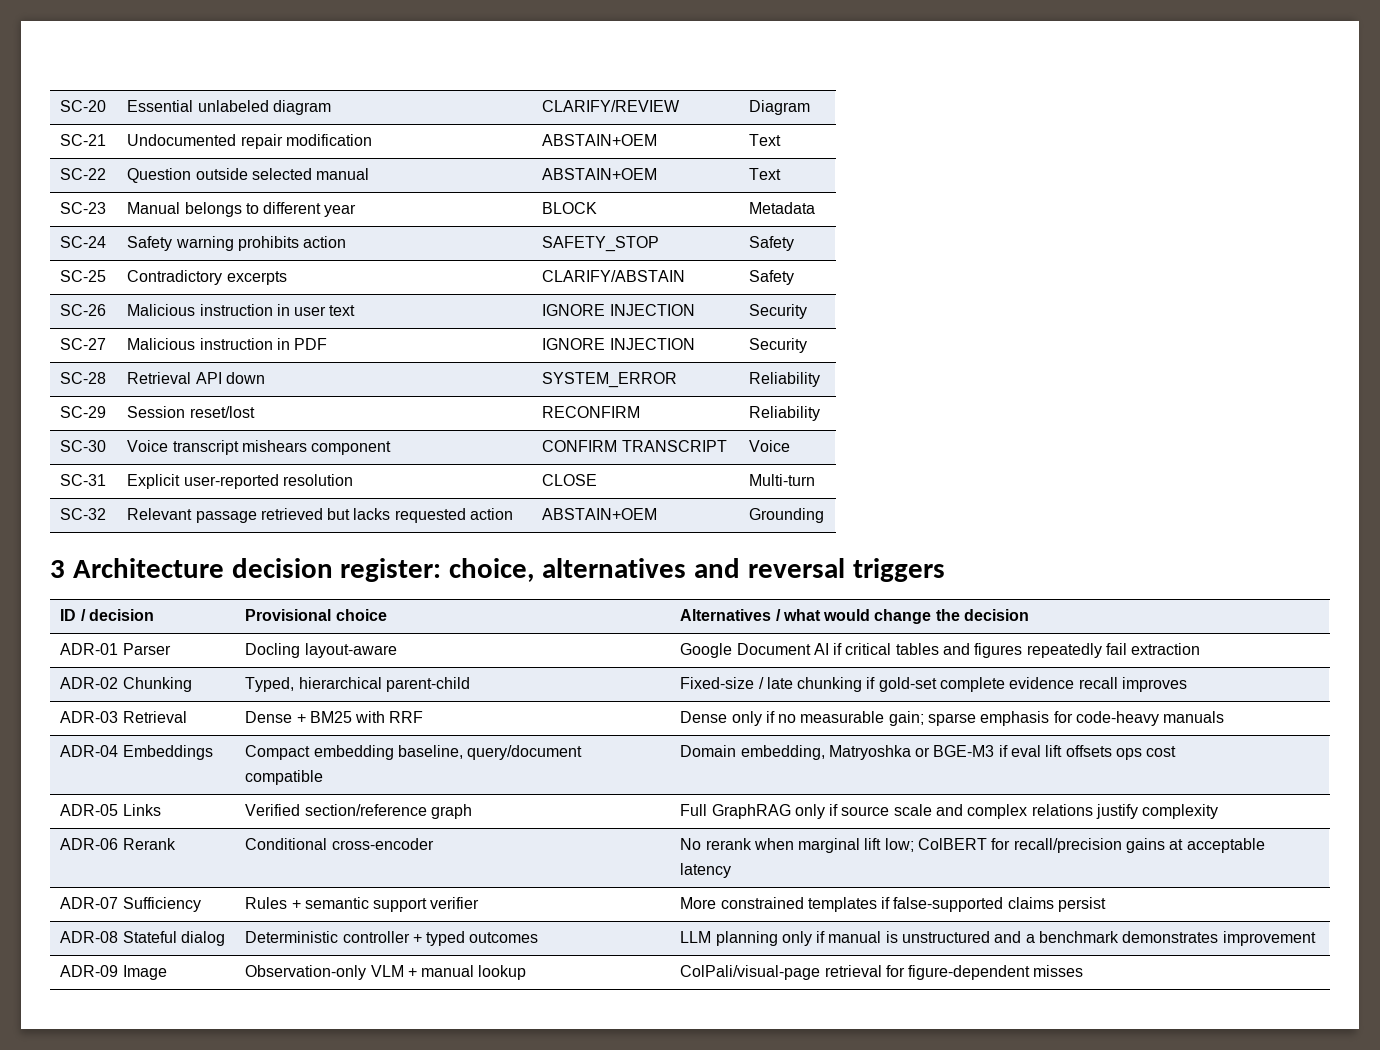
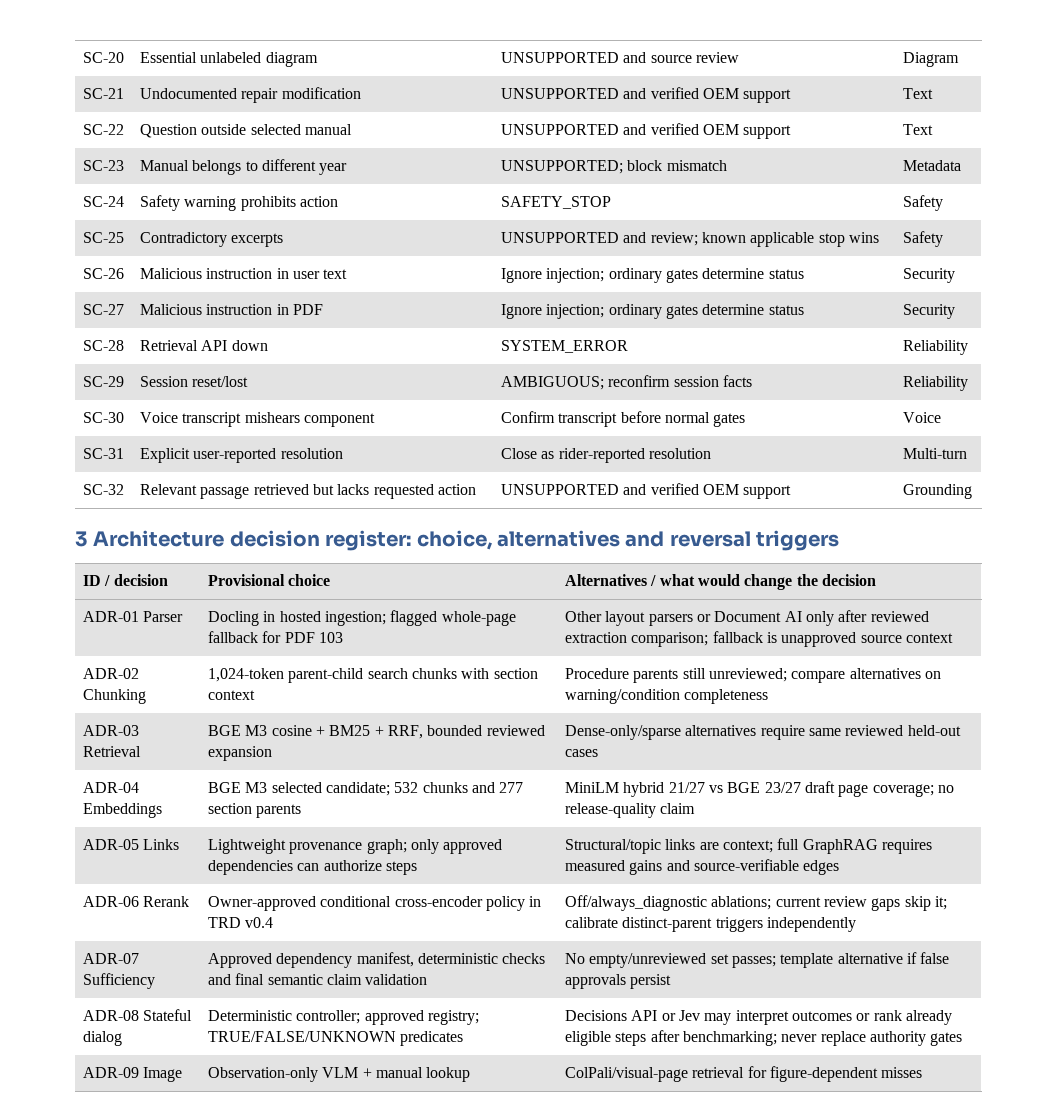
- SC-20 | Essential unlabeled diagram | CLARIFY/REVIEW | Diagram
+ SC-20 | Essential unlabeled diagram | UNSUPPORTED and source review | Diagram
- SC-21 | Undocumented repair modification | ABSTAIN+OEM | Text
+ SC-21 | Undocumented repair modification | UNSUPPORTED and verified OEM support | Text
- SC-22 | Question outside selected manual | ABSTAIN+OEM | Text
+ SC-22 | Question outside selected manual | UNSUPPORTED and verified OEM support | Text
- SC-23 | Manual belongs to different year | BLOCK | Metadata
+ SC-23 | Manual belongs to different year | UNSUPPORTED; block mismatch | Metadata
- SC-25 | Contradictory excerpts | CLARIFY/ABSTAIN | Safety
+ SC-25 | Contradictory excerpts | UNSUPPORTED and review; known applicable stop wins | Safety
- SC-26 | Malicious instruction in user text | IGNORE INJECTION | Security
+ SC-26 | Malicious instruction in user text | Ignore injection; ordinary gates determine status | Security
- SC-27 | Malicious instruction in PDF | IGNORE INJECTION | Security
+ SC-27 | Malicious instruction in PDF | Ignore injection; ordinary gates determine status | Security
- SC-29 | Session reset/lost | RECONFIRM | Reliability
+ SC-29 | Session reset/lost | AMBIGUOUS; reconfirm session facts | Reliability
- SC-30 | Voice transcript mishears component | CONFIRM TRANSCRIPT | Voice
+ SC-30 | Voice transcript mishears component | Confirm transcript before normal gates | Voice
- SC-31 | Explicit user-reported resolution | CLOSE | Multi-turn
+ SC-31 | Explicit user-reported resolution | Close as rider-reported resolution | Multi-turn
- SC-32 | Relevant passage retrieved but lacks requested action | ABSTAIN+OEM | Grounding
+ SC-32 | Relevant passage retrieved but lacks requested action | UNSUPPORTED and verified OEM support | Grounding
- ADR-01 Parser | Docling layout-aware | Google Document AI if critical tables and figures repeatedly fail extraction
+ ADR-01 Parser | Docling in hosted ingestion; flagged whole-page fallback for PDF 103 | Other layout parsers or Document AI only after reviewed extraction comparison; fallback is unapproved source context
- ADR-02 Chunking | Typed, hierarchical parent-child | Fixed-size / late chunking if gold-set complete evidence recall improves
- ADR-03 Retrieval | Dense + BM25 with RRF | Dense only if no measurable gain; sparse emphasis for code-heavy manuals
- ADR-04 Embeddings | Compact embedding baseline, query/document compatible | Domain embedding, Matryoshka or BGE-M3 if eval lift offsets ops cost
- ADR-05 Links | Verified section/reference graph | Full GraphRAG only if source scale and complex relations justify complexity
+ ADR-02 Chunking | 1,024-token parent-child search chunks with section context | Procedure parents still unreviewed; compare alternatives on warning/condition completeness
+ ADR-03 Retrieval | BGE M3 cosine + BM25 + RRF, bounded reviewed expansion | Dense-only/sparse alternatives require same reviewed held-out cases
+ ADR-04 Embeddings | BGE M3 selected candidate; 532 chunks and 277 section parents | MiniLM hybrid 21/27 vs BGE 23/27 draft page coverage; no release-quality claim
+ ADR-05 Links | Lightweight provenance graph; only approved dependencies can authorize steps | Structural/topic links are context; full GraphRAG requires measured gains and source-verifiable edges
- ADR-06 Rerank | Conditional cross-encoder | No rerank when marginal lift low; ColBERT for recall/precision gains at acceptable latency
- ADR-07 Sufficiency | Rules + semantic support verifier | More constrained templates if false-supported claims persist
+ ADR-06 Rerank | Owner-approved conditional cross-encoder policy in TRD v0.4 | Off/always_diagnostic ablations; current review gaps skip it; calibrate distinct-parent triggers independently
+ ADR-07 Sufficiency | Approved dependency manifest, deterministic checks and final semantic claim validation | No empty/unreviewed set passes; template alternative if false approvals persist
- ADR-08 Stateful dialog | Deterministic controller + typed outcomes | LLM planning only if manual is unstructured and a benchmark demonstrates improvement
+ ADR-08 Stateful dialog | Deterministic controller; approved registry; TRUE/FALSE/UNKNOWN predicates | Decisions API or Jev may interpret outcomes or rank already eligible steps after benchmarking; never replace authority gates

